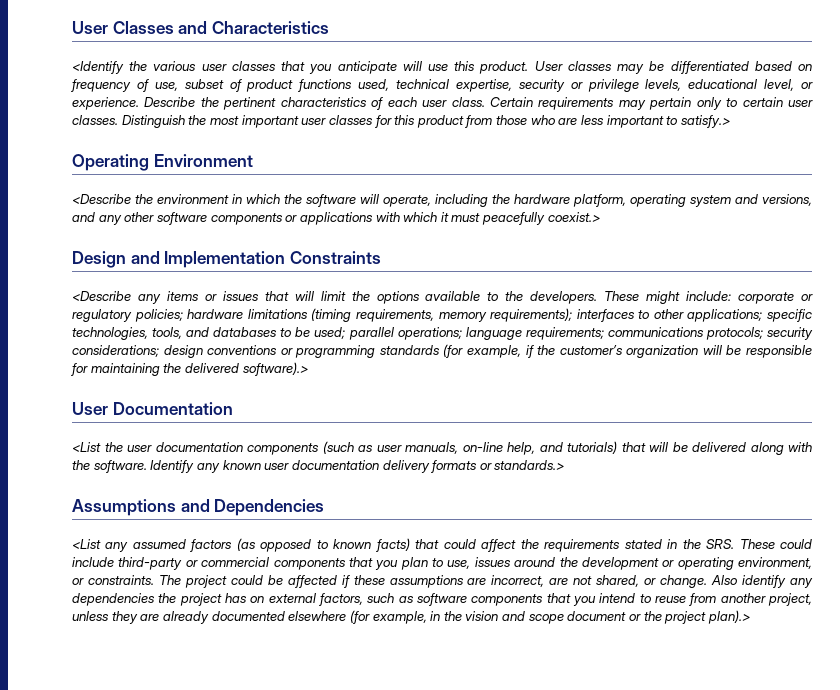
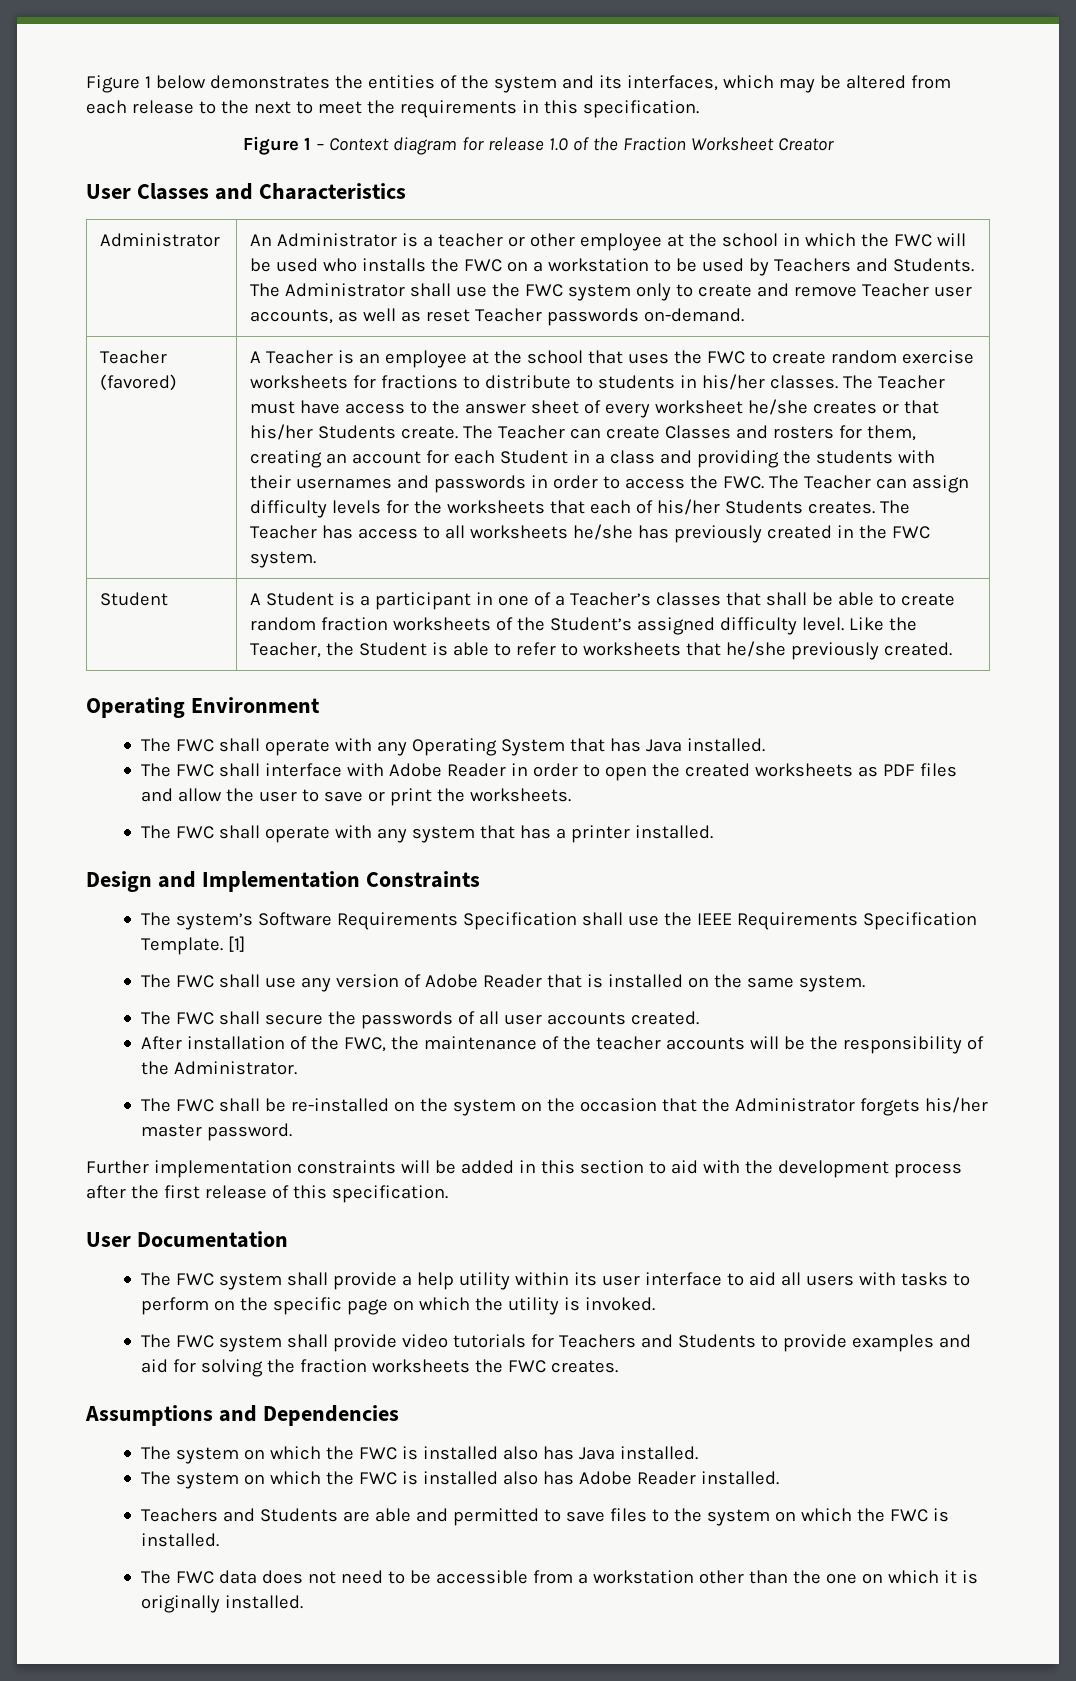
+ Figure 1 below demonstrates the entities of the system and its interfaces, which may be altered from each release to the next to meet the requirements in this specification.
+ Figure 1 – Context diagram for release 1.0 of the Fraction Worksheet Creator
  User Classes and Characteristics
- <Identify the various user classes that you anticipate will use this product. User classes may be differentiated based on frequency of use, subset of product functions used, technical expertise, security or privilege levels, educational level, or experience. Describe the pertinent characteristics of each user class. Certain requirements may pertain only to certain user classes. Distinguish the most important user classes for this product from those who are less important to satisfy.>
+ Administrator | An Administrator is a teacher or other employee at the school in which the FWC will be used who installs the FWC on a workstation to be used by Teachers and Students. The Administrator shall use the FWC system only to create and remove Teacher user accounts, as well as reset Teacher passwords on-demand.
+ Teacher (favored) | A Teacher is an employee at the school that uses the FWC to create random exercise worksheets for fractions to distribute to students in his/her classes. The Teacher must have access to the answer sheet of every worksheet he/she creates or that his/her Students create. The Teacher can create Classes and rosters for them, creating an account for each Student in a class and providing the students with their usernames and passwords in order to access the FWC. The Teacher can assign difficulty levels for the worksheets that each of his/her Students creates. The Teacher has access to all worksheets he/she has previously created in the FWC system.
+ Student | A Student is a participant in one of a Teacher’s classes that shall be able to create random fraction worksheets of the Student’s assigned difficulty level. Like the Teacher, the Student is able to refer to worksheets that he/she previously created.
  Operating Environment
- <Describe the environment in which the software will operate, including the hardware platform, operating system and versions, and any other software components or applications with which it must peacefully coexist.>
+ The FWC shall operate with any Operating System that has Java installed.
+ The FWC shall interface with Adobe Reader in order to open the created worksheets as PDF files and allow the user to save or print the worksheets.
+ The FWC shall operate with any system that has a printer installed.
  Design and Implementation Constraints
- <Describe any items or issues that will limit the options available to the developers. These might include: corporate or regulatory policies; hardware limitations (timing requirements, memory requirements); interfaces to other applications; specific technologies, tools, and databases to be used; parallel operations; language requirements; communications protocols; security considerations; design conventions or programming standards (for example, if the customer’s organization will be responsible for maintaining the delivered software).>
+ The system’s Software Requirements Specification shall use the IEEE Requirements Specification Template. [1]
+ The FWC shall use any version of Adobe Reader that is installed on the same system.
+ The FWC shall secure the passwords of all user accounts created.
+ After installation of the FWC, the maintenance of the teacher accounts will be the responsibility of the Administrator.
+ The FWC shall be re-installed on the system on the occasion that the Administrator forgets his/her master password.
+ Further implementation constraints will be added in this section to aid with the development process after the first release of this specification.
  User Documentation
- <List the user documentation components (such as user manuals, on-line help, and tutorials) that will be delivered along with the software. Identify any known user documentation delivery formats or standards.>
+ The FWC system shall provide a help utility within its user interface to aid all users with tasks to perform on the specific page on which the utility is invoked.
+ The FWC system shall provide video tutorials for Teachers and Students to provide examples and aid for solving the fraction worksheets the FWC creates.
  Assumptions and Dependencies
- <List any assumed factors (as opposed to known facts) that could affect the requirements stated in the SRS. These could include third-party or commercial components that you plan to use, issues around the development or operating environment, or constraints. The project could be affected if these assumptions are incorrect, are not shared, or change. Also identify any dependencies the project has on external factors, such as software components that you intend to reuse from another project, unless they are already documented elsewhere (for example, in the vision and scope document or the project plan).>
+ The system on which the FWC is installed also has Java installed.
+ The system on which the FWC is installed also has Adobe Reader installed.
+ Teachers and Students are able and permitted to save files to the system on which the FWC is installed.
+ The FWC data does not need to be accessible from a workstation other than the one on which it is originally installed.

